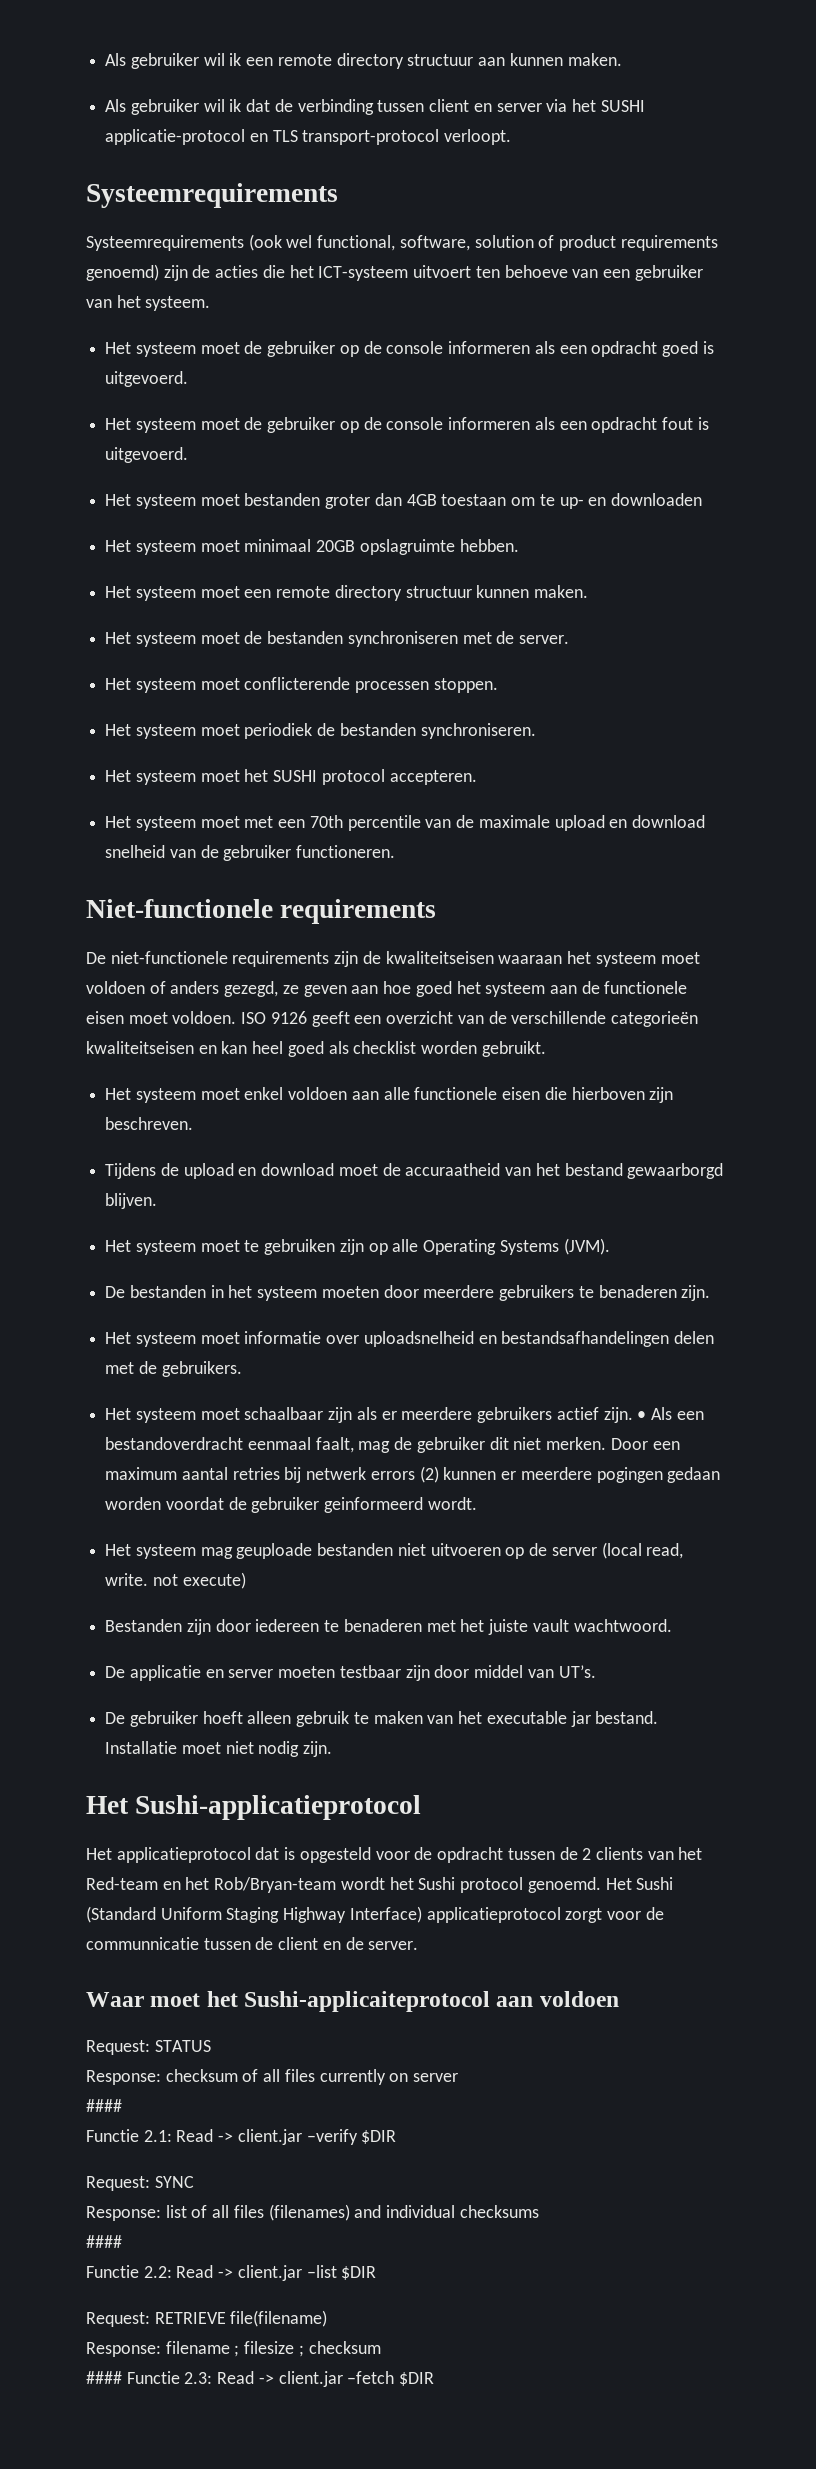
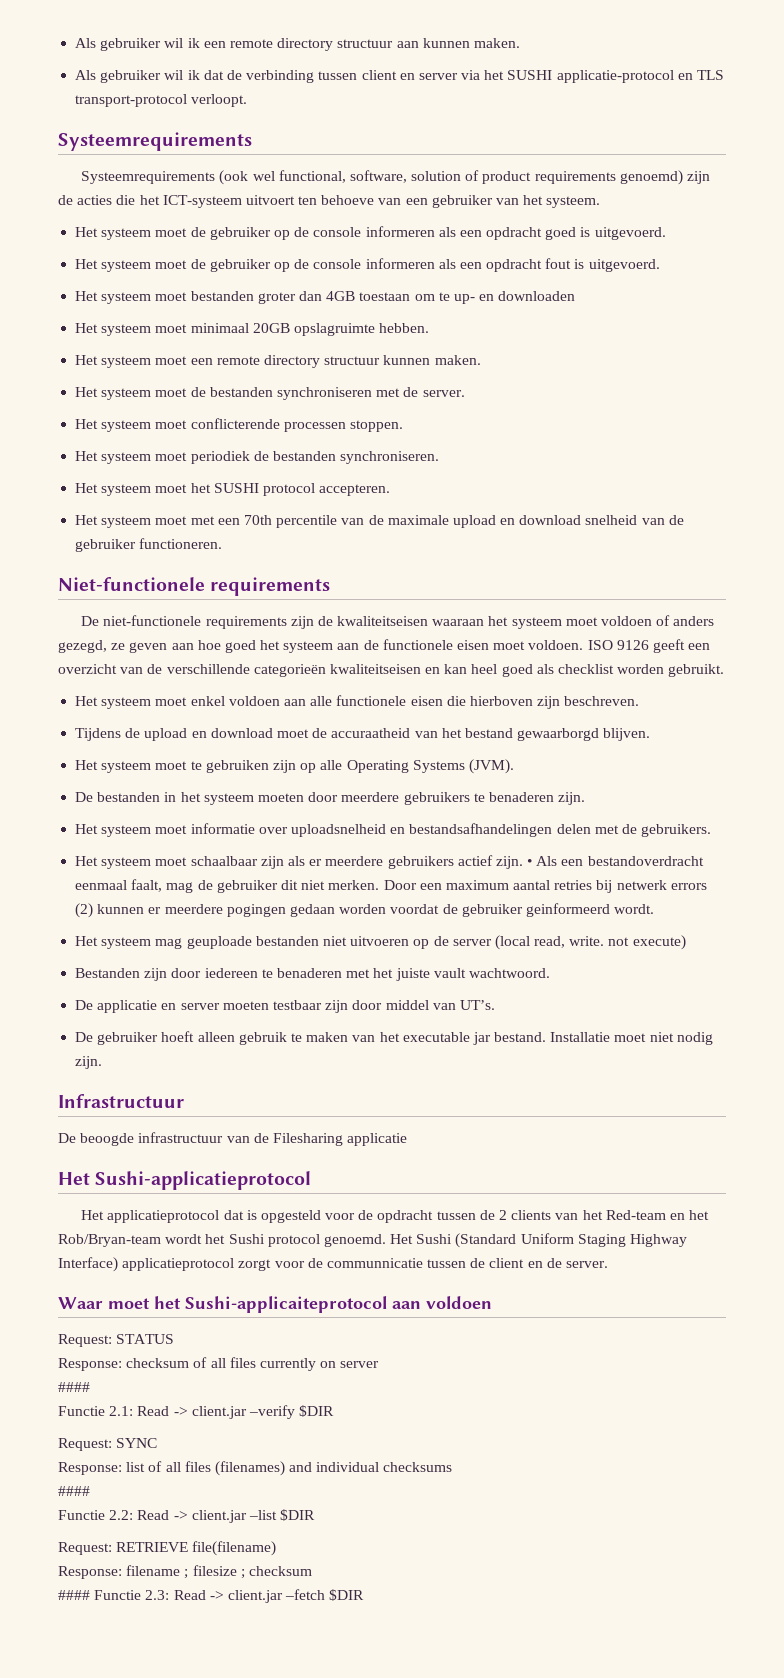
+ Infrastructuur
+ De beoogde infrastructuur van de Filesharing applicatie

